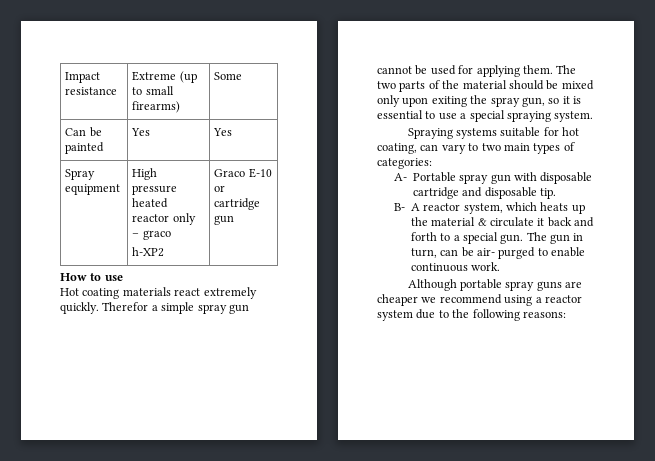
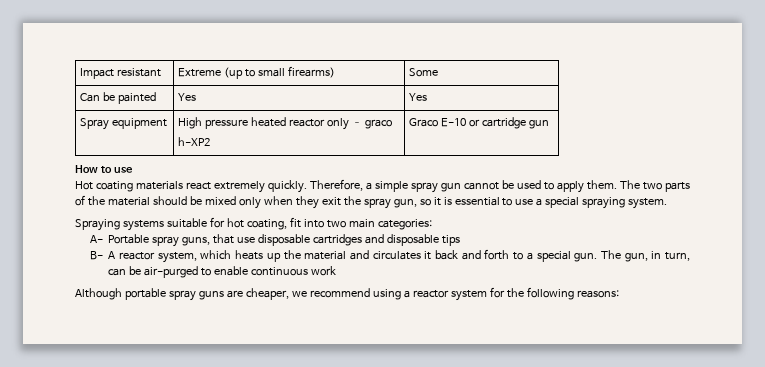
- Impact resistance | Extreme (up to small firearms) | Some
+ Impact resistant | Extreme (up to small firearms) | Some
- Therefor a simple spray gun cannot be used for applying them.
+ Therefore, a simple spray gun cannot be used to apply them.
- The two parts of the material should be mixed only upon exiting the spray gun, so it is essential to use a special spraying system.
+ The two parts of the material should be mixed only when they exit the spray gun, so it is essential to use a special spraying system.
- Spraying systems suitable for hot coating, can vary to two main types of categories:
+ Spraying systems suitable for hot coating, fit into two main categories:
- A- Portable spray gun with disposable cartridge and disposable tip.
+ A- Portable spray guns, that use disposable cartridges and disposable tips
- B- A reactor system, which heats up the material & circulate it back and forth to a special gun.
+ B- A reactor system, which heats up the material and circulates it back and forth to a special gun.
- The gun in turn, can be air- purged to enable continuous work.
+ The gun, in turn, can be air-purged to enable continuous work
- Although portable spray guns are cheaper we recommend using a reactor system due to the following reasons:
+ Although portable spray guns are cheaper, we recommend using a reactor system for the following reasons:

